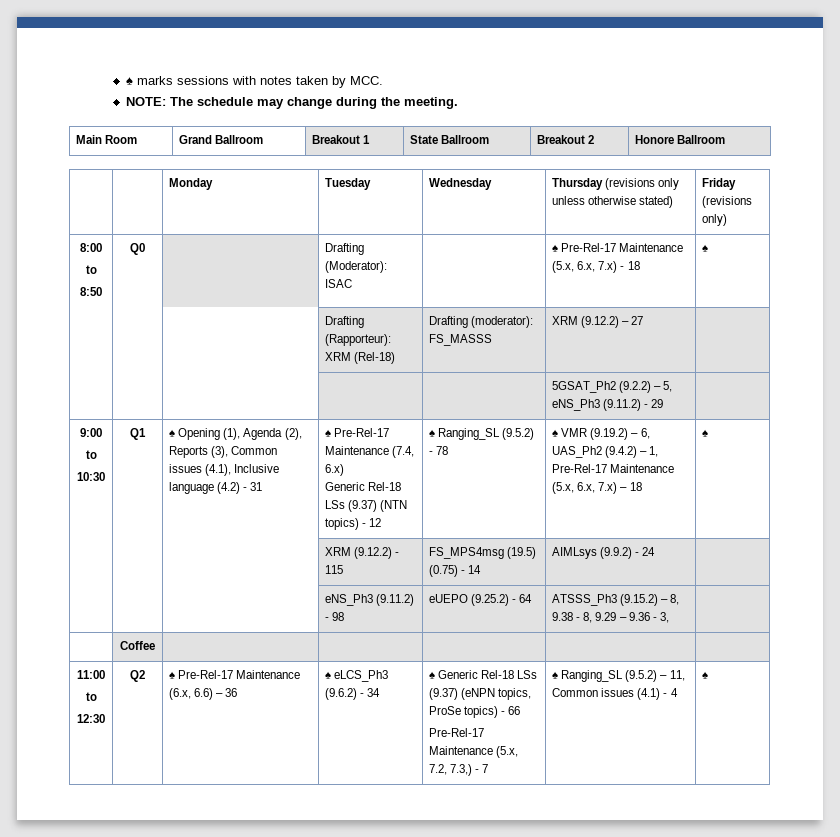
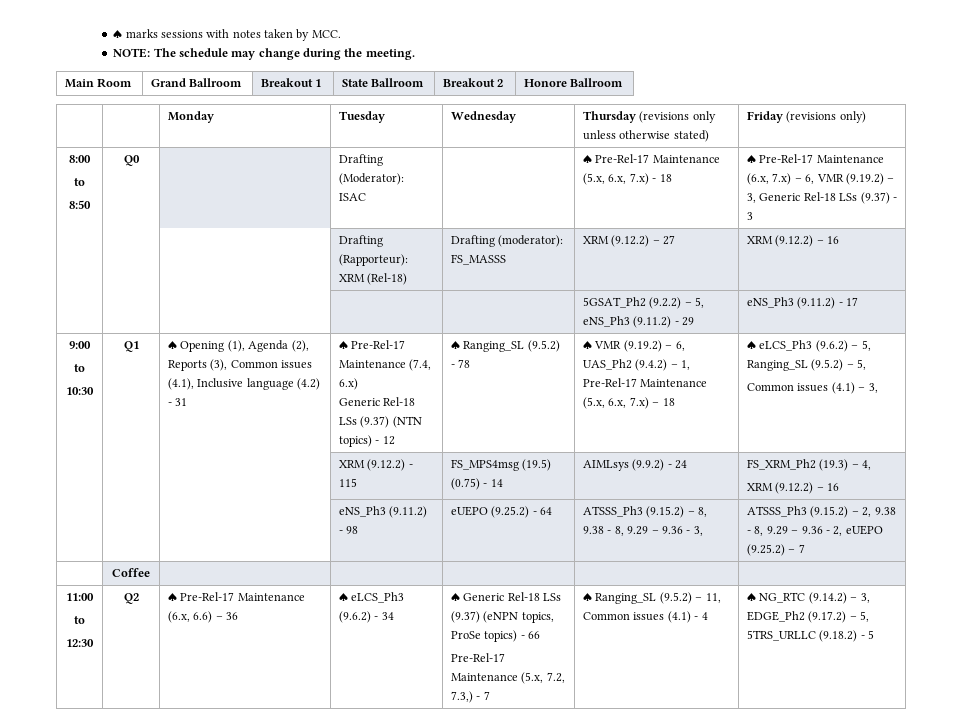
  8:00
  to
- 8:50 | Q0 | | Drafting (Moderator): ISAC | | ♠ Pre-Rel-17 Maintenance (5.x, 6.x, 7.x) - 18 | ♠
+ 8:50 | Q0 | | Drafting (Moderator): ISAC | | ♠ Pre-Rel-17 Maintenance (5.x, 6.x, 7.x) - 18 | ♠ Pre-Rel-17 Maintenance (6.x, 7.x) – 6, VMR (9.19.2) – 3, Generic Rel-18 LSs (9.37) - 3
- | | | Drafting (Rapporteur): XRM (Rel-18) | Drafting (moderator): FS_MASSS | XRM (9.12.2) – 27 |
+ | | | Drafting (Rapporteur): XRM (Rel-18) | Drafting (moderator): FS_MASSS | XRM (9.12.2) – 27 | XRM (9.12.2) – 16
- | | | | | 5GSAT_Ph2 (9.2.2) – 5, eNS_Ph3 (9.11.2) - 29 |
+ | | | | | 5GSAT_Ph2 (9.2.2) – 5, eNS_Ph3 (9.11.2) - 29 | eNS_Ph3 (9.11.2) - 17
- ♠ VMR (9.19.2) – 6, UAS_Ph2 (9.4.2) – 1, Pre-Rel-17 Maintenance (5.x, 6.x, 7.x) – 18 | ♠
+ ♠ VMR (9.19.2) – 6, UAS_Ph2 (9.4.2) – 1, Pre-Rel-17 Maintenance (5.x, 6.x, 7.x) – 18 | ♠ eLCS_Ph3 (9.6.2) – 5, Ranging_SL (9.5.2) – 5,
+ Common issues (4.1) – 3,
- | | | XRM (9.12.2) - 115 | FS_MPS4msg (19.5) (0.75) - 14 | AIMLsys (9.9.2) - 24 |
+ | | | XRM (9.12.2) - 115 | FS_MPS4msg (19.5) (0.75) - 14 | AIMLsys (9.9.2) - 24 | FS_XRM_Ph2 (19.3) – 4,
+ XRM (9.12.2) – 16
- | | | eNS_Ph3 (9.11.2) - 98 | eUEPO (9.25.2) - 64 | ATSSS_Ph3 (9.15.2) – 8, 9.38 - 8, 9.29 – 9.36 - 3, |
+ | | | eNS_Ph3 (9.11.2) - 98 | eUEPO (9.25.2) - 64 | ATSSS_Ph3 (9.15.2) – 8, 9.38 - 8, 9.29 – 9.36 - 3, | ATSSS_Ph3 (9.15.2) – 2, 9.38 - 8, 9.29 – 9.36 - 2, eUEPO (9.25.2) – 7
- ♠ Ranging_SL (9.5.2) – 11, Common issues (4.1) - 4 | ♠
+ ♠ Ranging_SL (9.5.2) – 11, Common issues (4.1) - 4 | ♠ NG_RTC (9.14.2) – 3, EDGE_Ph2 (9.17.2) – 5, 5TRS_URLLC (9.18.2) - 5

